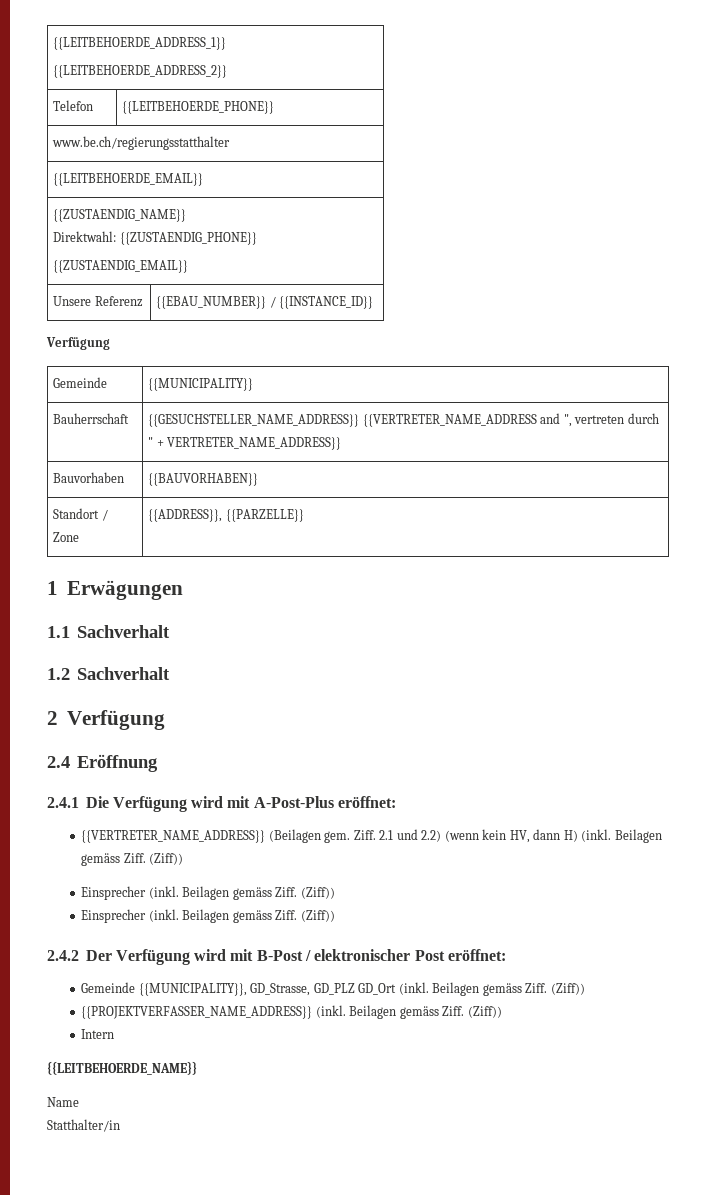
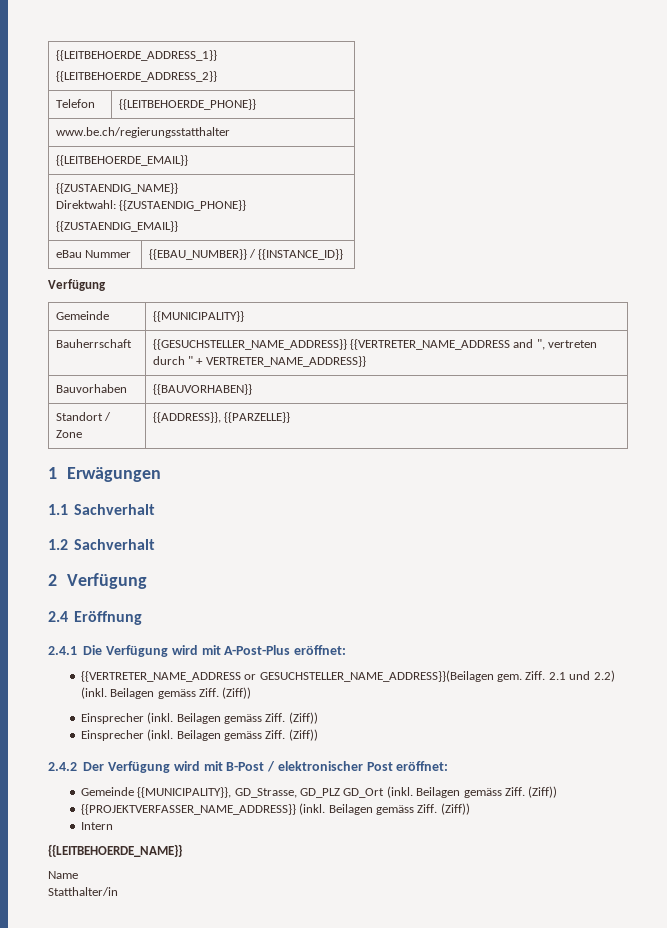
- Unsere Referenz | {{EBAU_NUMBER}} / {{INSTANCE_ID}}
+ eBau Nummer | {{EBAU_NUMBER}} / {{INSTANCE_ID}}
- {{VERTRETER_NAME_ADDRESS}} (Beilagen gem.
+ {{VERTRETER_NAME_ADDRESS or GESUCHSTELLER_NAME_ADDRESS}}(Beilagen gem.
- 2.1 und 2.2) (wenn kein HV, dann H) (inkl.
+ 2.1 und 2.2) (inkl.

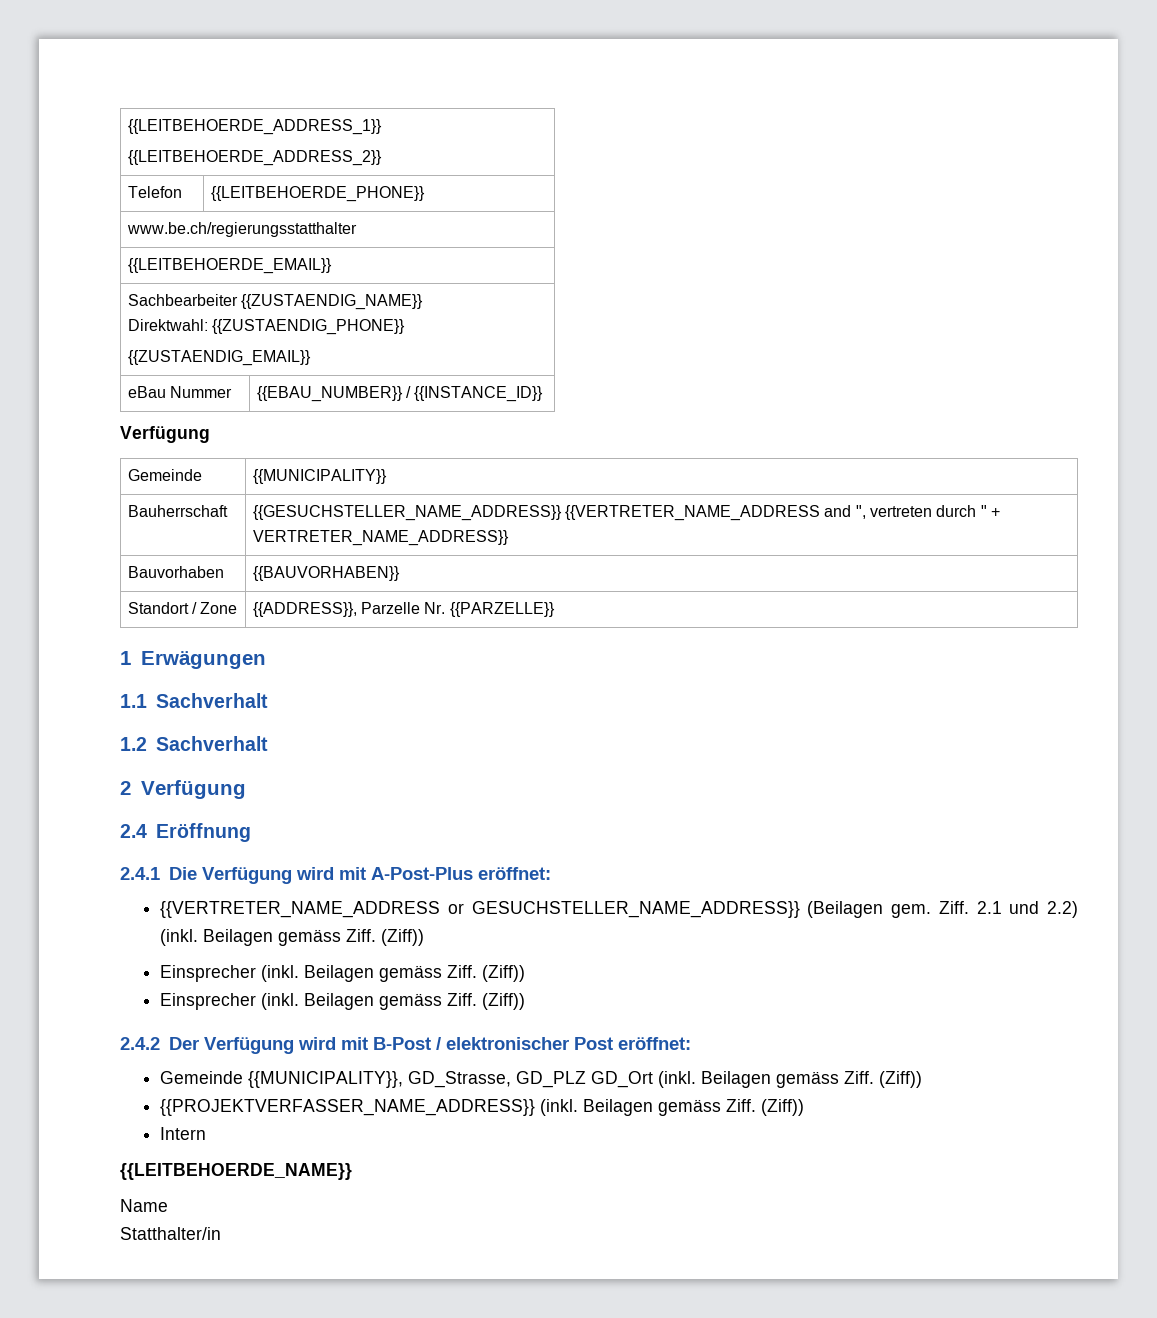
- {{ZUSTAENDIG_NAME}}
+ Sachbearbeiter {{ZUSTAENDIG_NAME}}
- Standort / Zone | {{ADDRESS}}, {{PARZELLE}}
+ Standort / Zone | {{ADDRESS}}, Parzelle Nr. {{PARZELLE}}
- {{VERTRETER_NAME_ADDRESS or GESUCHSTELLER_NAME_ADDRESS}}(Beilagen gem.
+ {{VERTRETER_NAME_ADDRESS or GESUCHSTELLER_NAME_ADDRESS}} (Beilagen gem.

